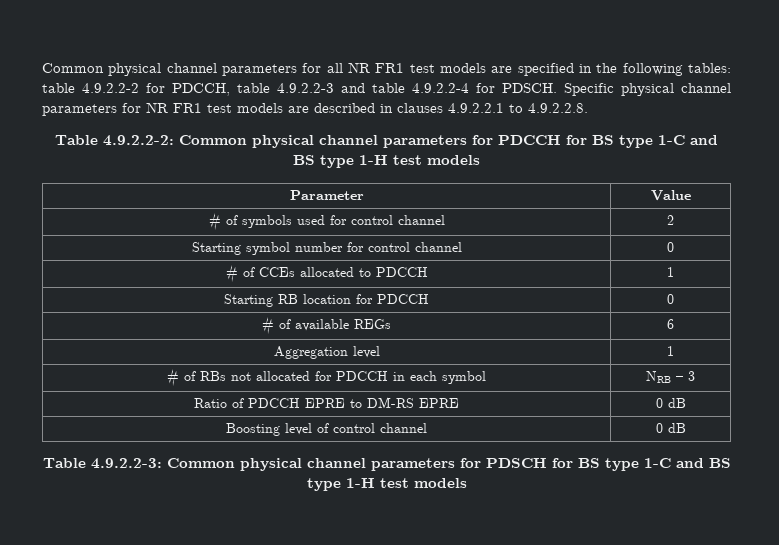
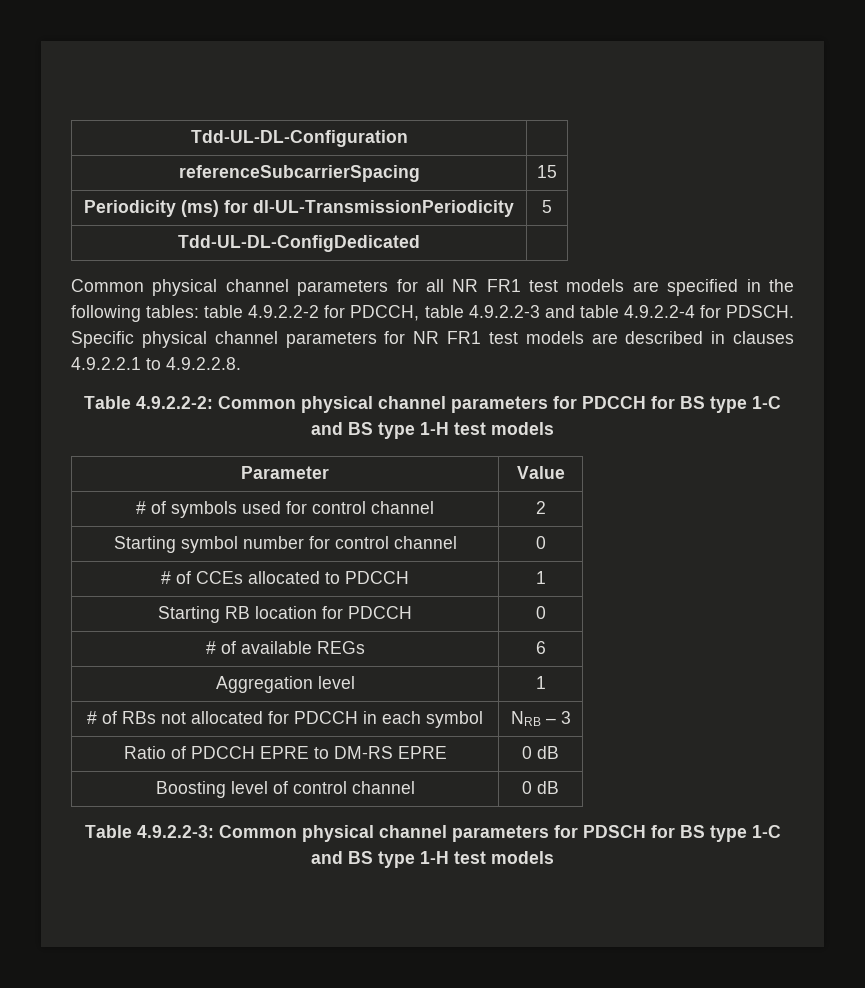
+ Tdd-UL-DL-Configuration |
+ referenceSubcarrierSpacing | 15
+ Periodicity (ms) for dl-UL-TransmissionPeriodicity | 5
+ Tdd-UL-DL-ConfigDedicated |

